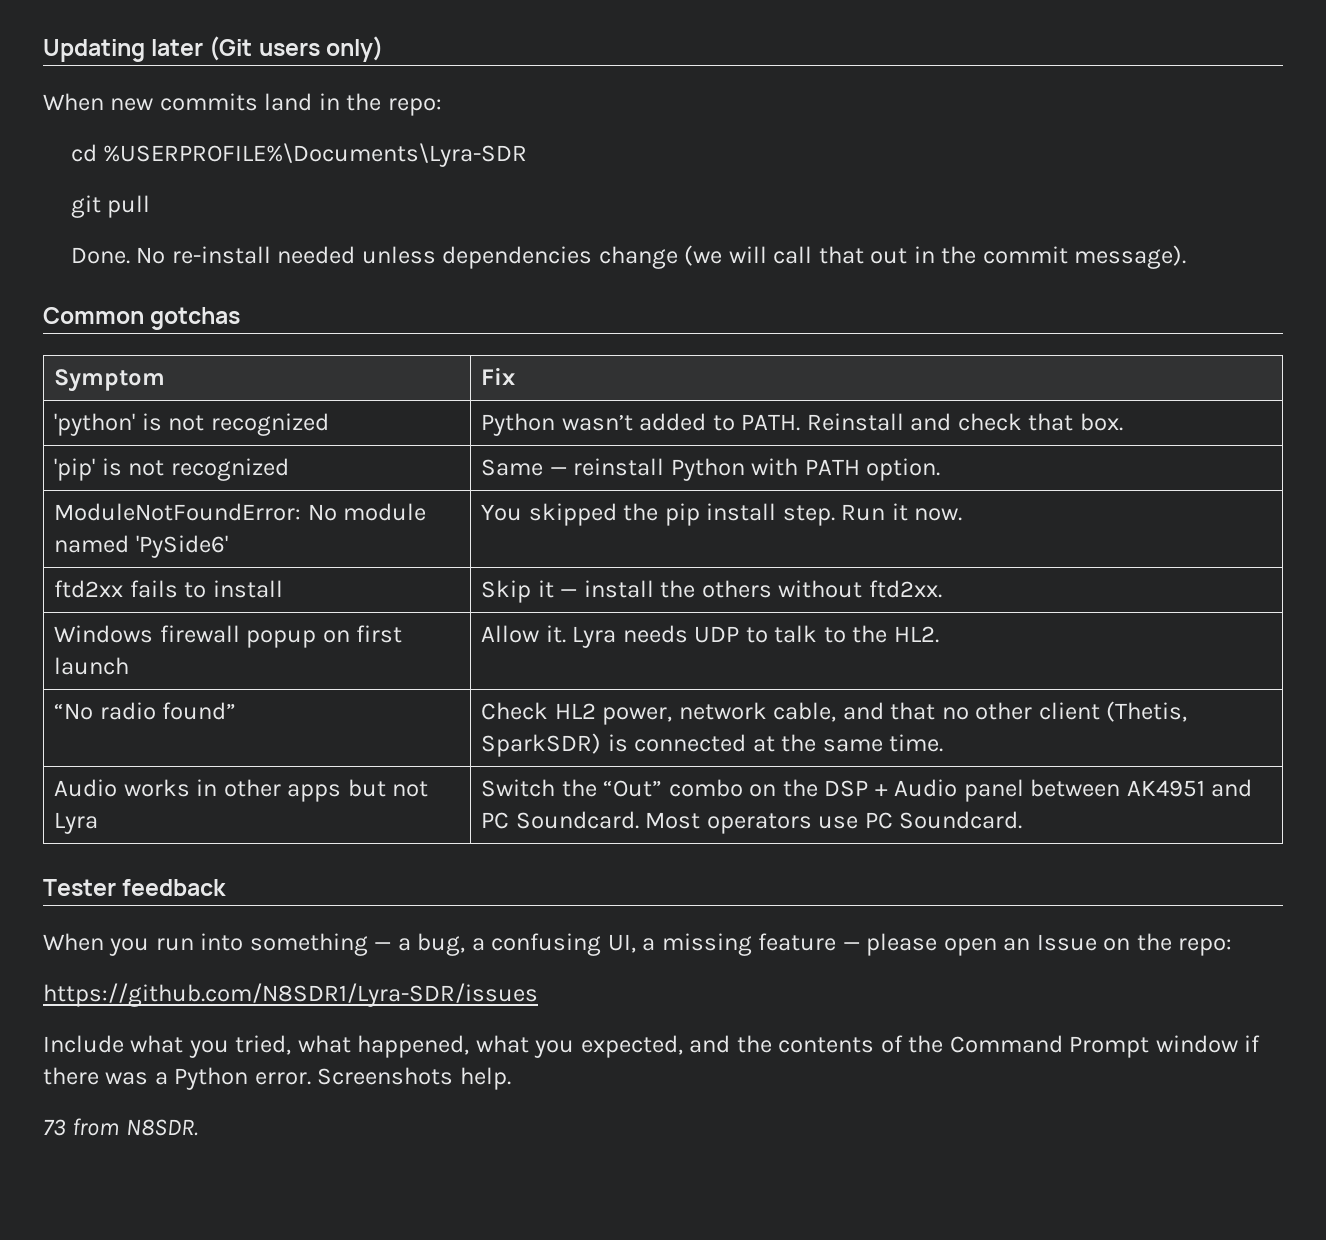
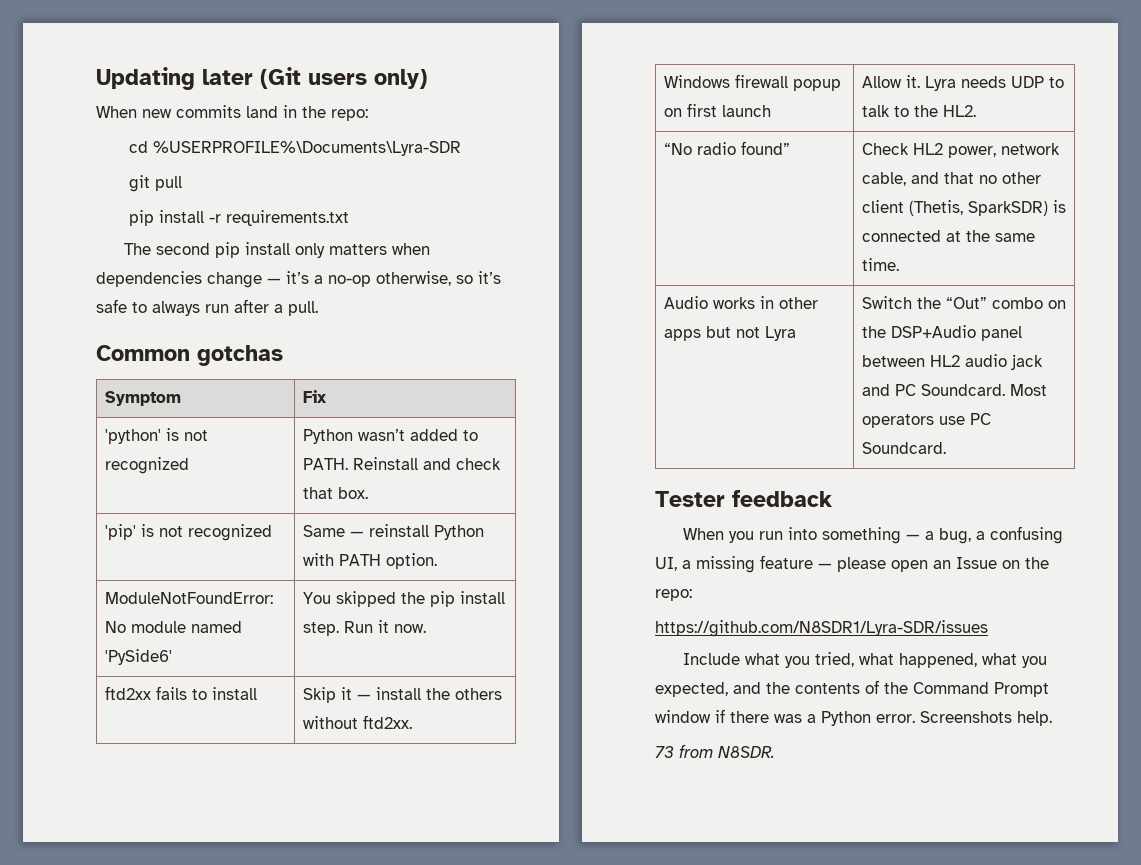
- Done. No re-install needed unless dependencies change (we will call that out in the commit message).
+ pip install -r requirements.txt
+ The second pip install only matters when dependencies change — it’s a no-op otherwise, so it’s safe to always run after a pull.
- Audio works in other apps but not Lyra | Switch the “Out” combo on the DSP + Audio panel between AK4951 and PC Soundcard. Most operators use PC Soundcard.
+ Audio works in other apps but not Lyra | Switch the “Out” combo on the DSP+Audio panel between HL2 audio jack and PC Soundcard. Most operators use PC Soundcard.

